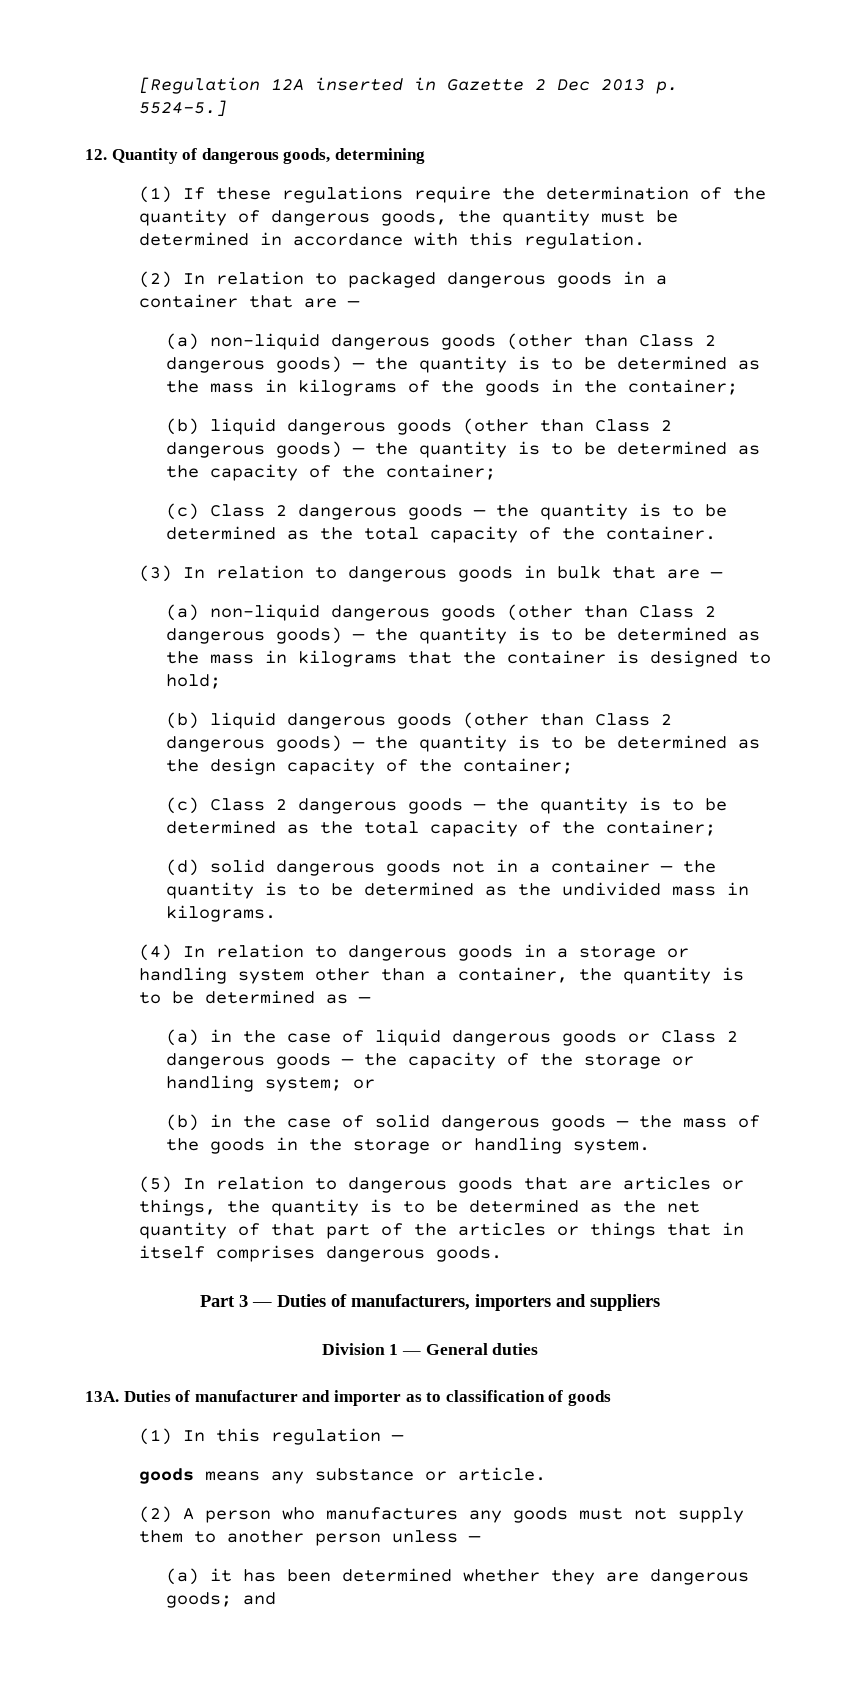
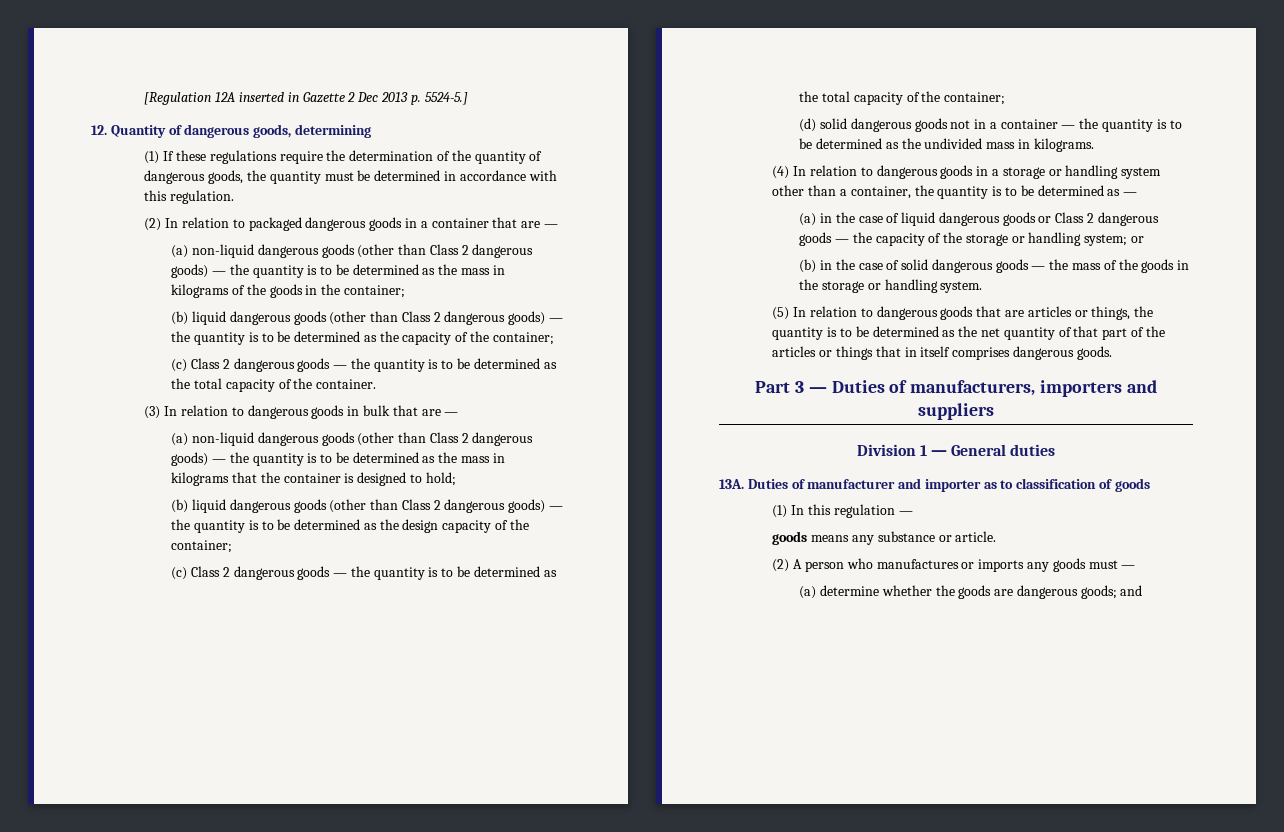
- (2) A person who manufactures any goods must not supply them to another person unless —
- (a) it has been determined whether they are dangerous goods; and
+ (2) A person who manufactures or imports any goods must —
+ (a) determine whether the goods are dangerous goods; and

